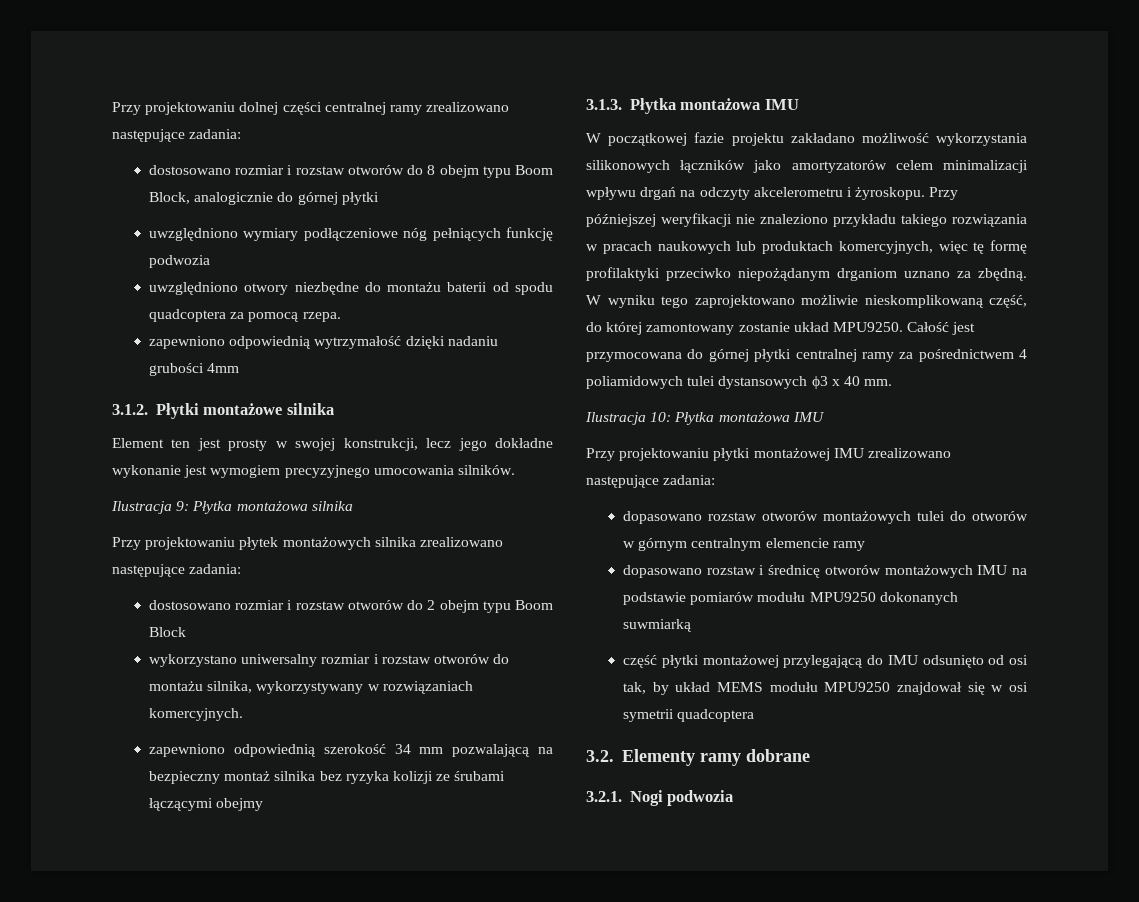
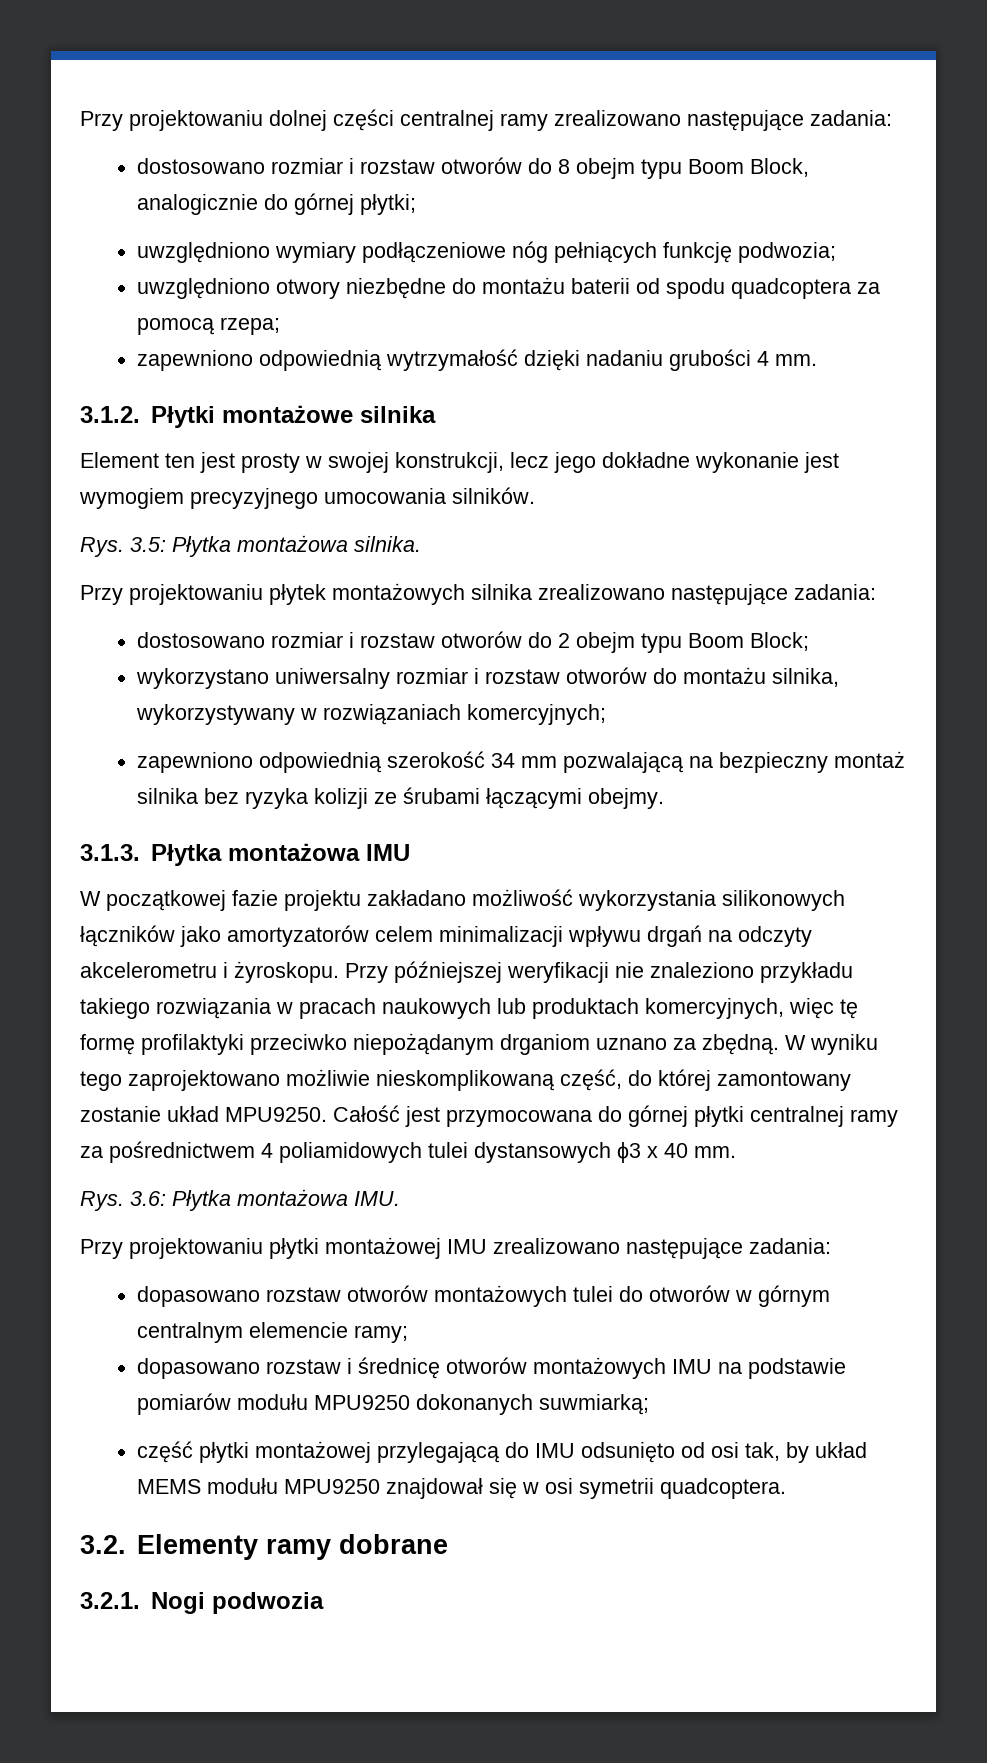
- dostosowano rozmiar i rozstaw otworów do 8 obejm typu Boom Block, analogicznie do górnej płytki
+ dostosowano rozmiar i rozstaw otworów do 8 obejm typu Boom Block, analogicznie do górnej płytki;
- uwzględniono wymiary podłączeniowe nóg pełniących funkcję podwozia
+ uwzględniono wymiary podłączeniowe nóg pełniących funkcję podwozia;
- uwzględniono otwory niezbędne do montażu baterii od spodu quadcoptera za pomocą rzepa.
+ uwzględniono otwory niezbędne do montażu baterii od spodu quadcoptera za pomocą rzepa;
- zapewniono odpowiednią wytrzymałość dzięki nadaniu grubości 4mm
+ zapewniono odpowiednią wytrzymałość dzięki nadaniu grubości 4 mm.
- Ilustracja 9: Płytka montażowa silnika
+ Rys. 3.5: Płytka montażowa silnika.
- dostosowano rozmiar i rozstaw otworów do 2 obejm typu Boom Block
+ dostosowano rozmiar i rozstaw otworów do 2 obejm typu Boom Block;
- wykorzystano uniwersalny rozmiar i rozstaw otworów do montażu silnika, wykorzystywany w rozwiązaniach komercyjnych.
+ wykorzystano uniwersalny rozmiar i rozstaw otworów do montażu silnika, wykorzystywany w rozwiązaniach komercyjnych;
- zapewniono odpowiednią szerokość 34 mm pozwalającą na bezpieczny montaż silnika bez ryzyka kolizji ze śrubami łączącymi obejmy
+ zapewniono odpowiednią szerokość 34 mm pozwalającą na bezpieczny montaż silnika bez ryzyka kolizji ze śrubami łączącymi obejmy.
- Ilustracja 10: Płytka montażowa IMU
+ Rys. 3.6: Płytka montażowa IMU.
- dopasowano rozstaw otworów montażowych tulei do otworów w górnym centralnym elemencie ramy
+ dopasowano rozstaw otworów montażowych tulei do otworów w górnym centralnym elemencie ramy;
- dopasowano rozstaw i średnicę otworów montażowych IMU na podstawie pomiarów modułu MPU9250 dokonanych suwmiarką
+ dopasowano rozstaw i średnicę otworów montażowych IMU na podstawie pomiarów modułu MPU9250 dokonanych suwmiarką;
- część płytki montażowej przylegającą do IMU odsunięto od osi tak, by układ MEMS modułu MPU9250 znajdował się w osi symetrii quadcoptera
+ część płytki montażowej przylegającą do IMU odsunięto od osi tak, by układ MEMS modułu MPU9250 znajdował się w osi symetrii quadcoptera.

